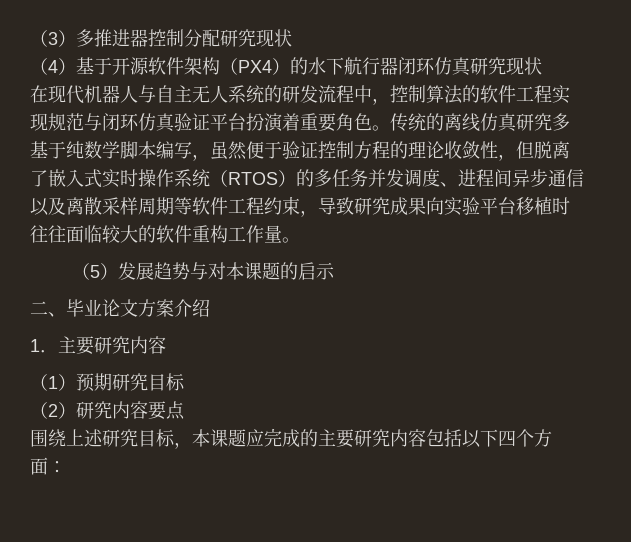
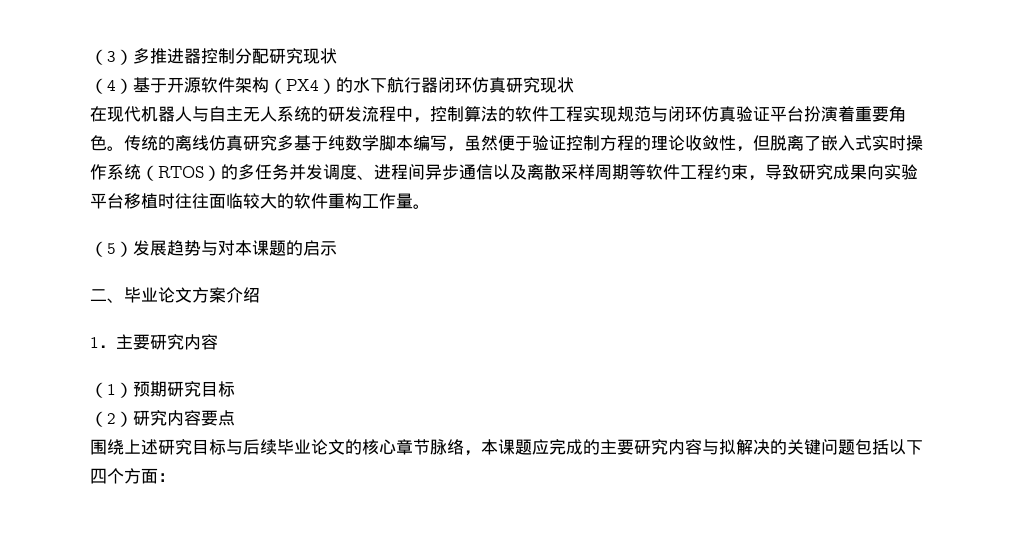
- 围绕上述研究目标，本课题应完成的主要研究内容包括以下四个方面：
+ 围绕上述研究目标与后续毕业论文的核心章节脉络，本课题应完成的主要研究内容与拟解决的关键问题包括以下四个方面：

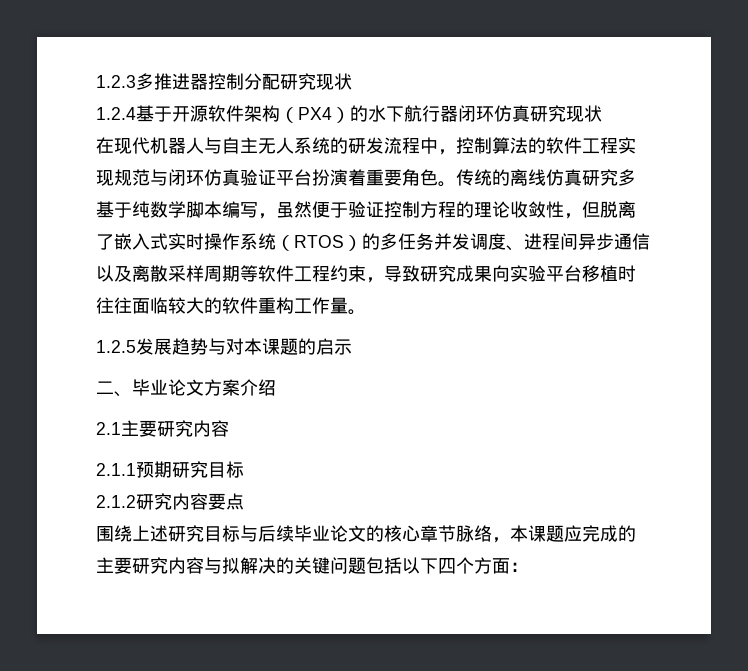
- （3）多推进器控制分配研究现状
+ 1.2.3多推进器控制分配研究现状
- （4）基于开源软件架构（PX4）的水下航行器闭环仿真研究现状
+ 1.2.4基于开源软件架构（PX4）的水下航行器闭环仿真研究现状
- （5）发展趋势与对本课题的启示
+ 1.2.5发展趋势与对本课题的启示
- 1．主要研究内容
+ 2.1主要研究内容
- （1）预期研究目标
+ 2.1.1预期研究目标
- （2）研究内容要点
+ 2.1.2研究内容要点

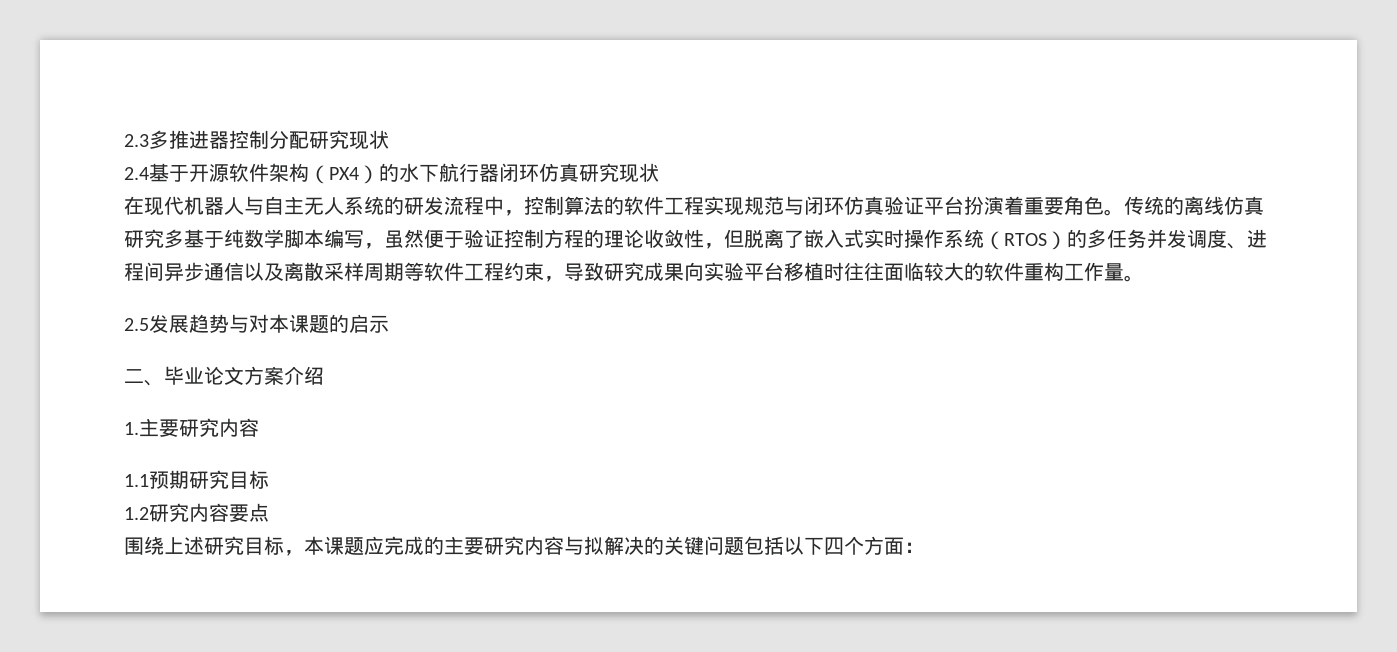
- 1.2.3多推进器控制分配研究现状
+ 2.3多推进器控制分配研究现状
- 1.2.4基于开源软件架构（PX4）的水下航行器闭环仿真研究现状
+ 2.4基于开源软件架构（PX4）的水下航行器闭环仿真研究现状
- 1.2.5发展趋势与对本课题的启示
+ 2.5发展趋势与对本课题的启示
- 2.1主要研究内容
+ 1.主要研究内容
- 2.1.1预期研究目标
+ 1.1预期研究目标
- 2.1.2研究内容要点
+ 1.2研究内容要点
- 围绕上述研究目标与后续毕业论文的核心章节脉络，本课题应完成的主要研究内容与拟解决的关键问题包括以下四个方面：
+ 围绕上述研究目标，本课题应完成的主要研究内容与拟解决的关键问题包括以下四个方面：

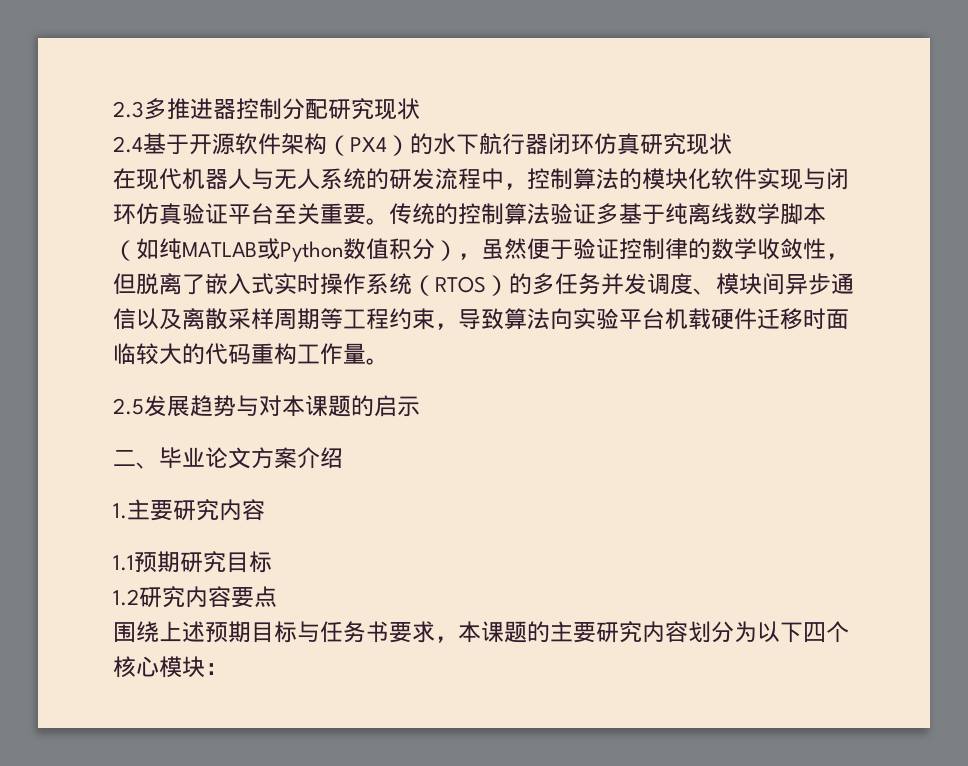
- 在现代机器人与自主无人系统的研发流程中，控制算法的软件工程实现规范与闭环仿真验证平台扮演着重要角色。传统的离线仿真研究多基于纯数学脚本编写，虽然便于验证控制方程的理论收敛性，但脱离了嵌入式实时操作系统（RTOS）的多任务并发调度、进程间异步通信以及离散采样周期等软件工程约束，导致研究成果向实验平台移植时往往面临较大的软件重构工作量。
+ 在现代机器人与无人系统的研发流程中，控制算法的模块化软件实现与闭环仿真验证平台至关重要。传统的控制算法验证多基于纯离线数学脚本（如纯MATLAB或Python数值积分），虽然便于验证控制律的数学收敛性，但脱离了嵌入式实时操作系统（RTOS）的多任务并发调度、模块间异步通信以及离散采样周期等工程约束，导致算法向实验平台机载硬件迁移时面临较大的代码重构工作量。
- 围绕上述研究目标，本课题应完成的主要研究内容与拟解决的关键问题包括以下四个方面：
+ 围绕上述预期目标与任务书要求，本课题的主要研究内容划分为以下四个核心模块：

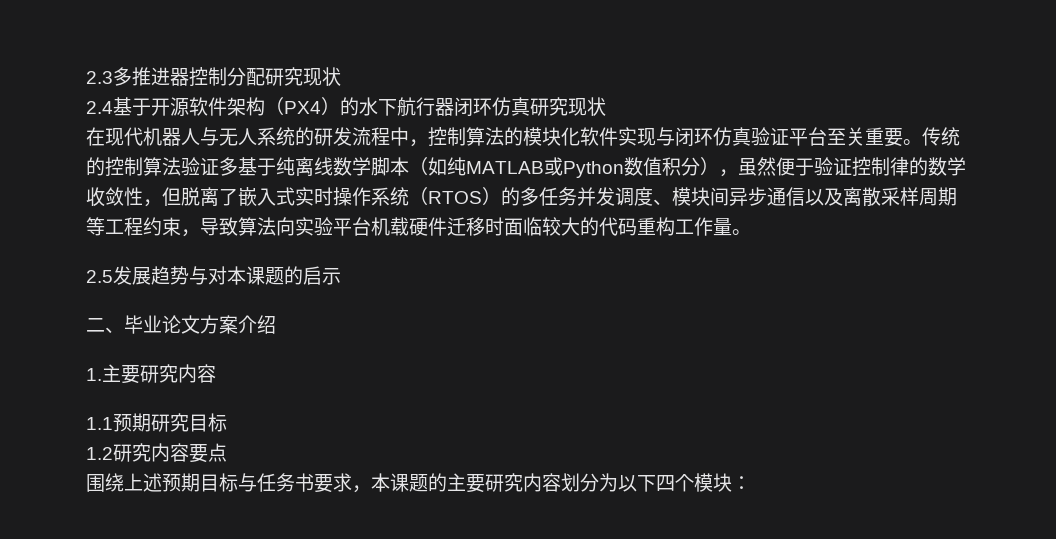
- 围绕上述预期目标与任务书要求，本课题的主要研究内容划分为以下四个核心模块：
+ 围绕上述预期目标与任务书要求，本课题的主要研究内容划分为以下四个模块：

